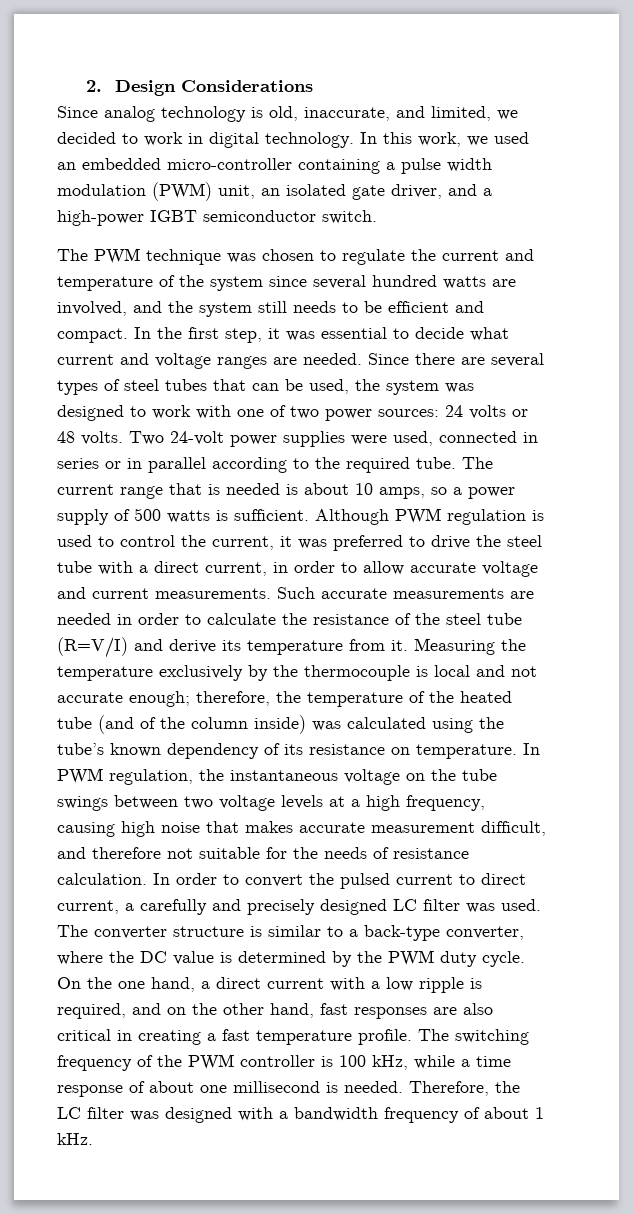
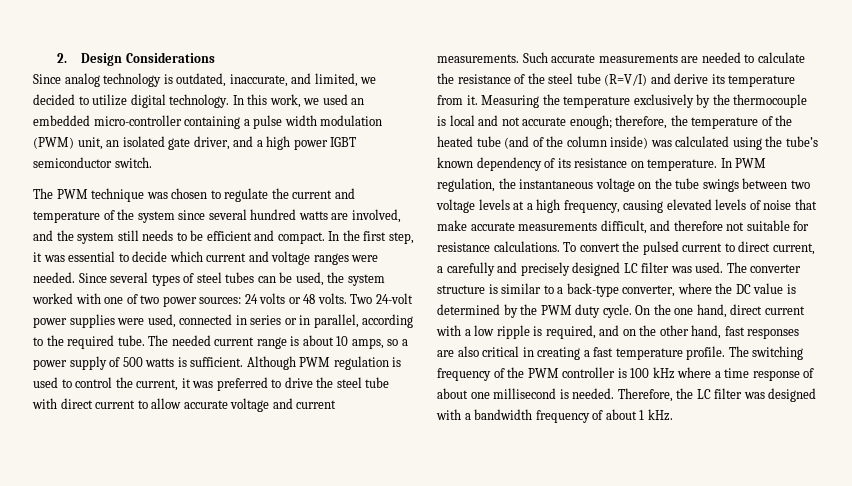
- Since analog technology is old, inaccurate, and limited, we decided to work in digital technology.
+ Since analog technology is outdated, inaccurate, and limited, we decided to utilize digital technology.
- In this work, we used an embedded micro-controller containing a pulse width modulation (PWM) unit, an isolated gate driver, and a high-power IGBT semiconductor switch.
+ In this work, we used an embedded micro-controller containing a pulse width modulation (PWM) unit, an isolated gate driver, and a high power IGBT semiconductor switch.
- In the first step, it was essential to decide what current and voltage ranges are needed.
+ In the first step, it was essential to decide which current and voltage ranges were needed.
- Since there are several types of steel tubes that can be used, the system was designed to work with one of two power sources: 24 volts or 48 volts.
+ Since several types of steel tubes can be used, the system worked with one of two power sources: 24 volts or 48 volts.
- Two 24-volt power supplies were used, connected in series or in parallel according to the required tube.
+ Two 24-volt power supplies were used, connected in series or in parallel, according to the required tube.
- The current range that is needed is about 10 amps, so a power supply of 500 watts is sufficient.
+ The needed current range is about 10 amps, so a power supply of 500 watts is sufficient.
- Although PWM regulation is used to control the current, it was preferred to drive the steel tube with a direct current, in order to allow accurate voltage and current measurements.
+ Although PWM regulation is used to control the current, it was preferred to drive the steel tube with direct current to allow accurate voltage and current measurements.
- Such accurate measurements are needed in order to calculate the resistance of the steel tube (R=V/I) and derive its temperature from it.
+ Such accurate measurements are needed to calculate the resistance of the steel tube (R=V/I) and derive its temperature from it.
- In PWM regulation, the instantaneous voltage on the tube swings between two voltage levels at a high frequency, causing high noise that makes accurate measurement difficult, and therefore not suitable for the needs of resistance calculation. In order to convert the pulsed current to direct current, a carefully and precisely designed LC filter was used.
+ In PWM regulation, the instantaneous voltage on the tube swings between two voltage levels at a high frequency, causing elevated levels of noise that make accurate measurements difficult, and therefore not suitable for resistance calculations. To convert the pulsed current to direct current, a carefully and precisely designed LC filter was used.
- On the one hand, a direct current with a low ripple is required, and on the other hand, fast responses are also critical in creating a fast temperature profile.
+ On the one hand, direct current with a low ripple is required, and on the other hand, fast responses are also critical in creating a fast temperature profile.
- The switching frequency of the PWM controller is 100 kHz, while a time response of about one millisecond is needed.
+ The switching frequency of the PWM controller is 100 kHz where a time response of about one millisecond is needed.

